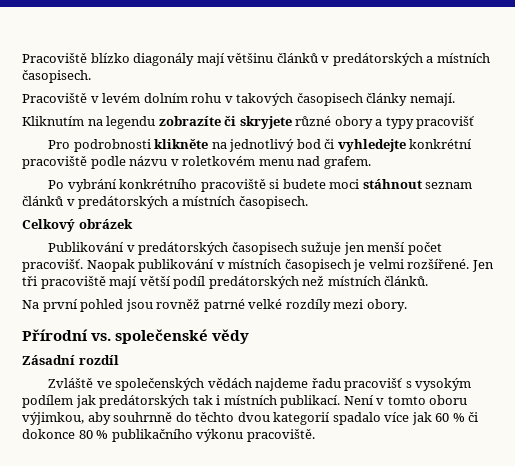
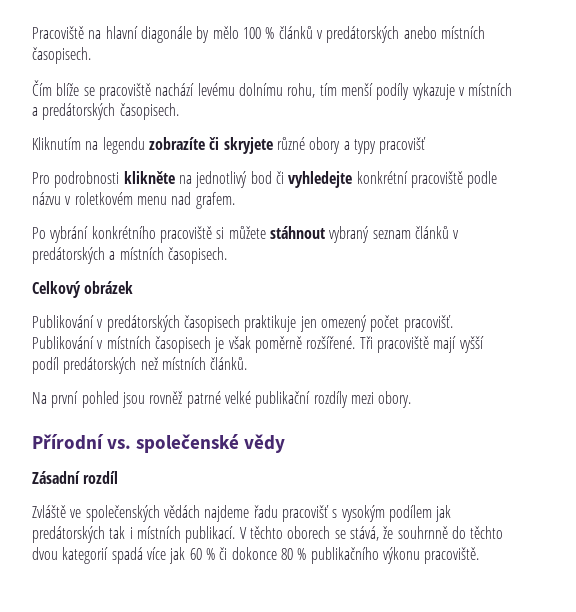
- Pracoviště blízko diagonály mají většinu článků v predátorských a místních časopisech.
- Pracoviště v levém dolním rohu v takových časopisech články nemají.
+ Pracoviště na hlavní diagonále by mělo 100 % článků v predátorských anebo místních časopisech.
+ Čím blíže se pracoviště nachází levému dolnímu rohu, tím menší podíly vykazuje v místních a predátorských časopisech.
- Po vybrání konkrétního pracoviště si budete moci stáhnout seznam článků v predátorských a místních časopisech.
+ Po vybrání konkrétního pracoviště si můžete stáhnout vybraný seznam článků v predátorských a místních časopisech.
- Publikování v predátorských časopisech sužuje jen menší počet pracovišť. Naopak publikování v místních časopisech je velmi rozšířené. Jen tři pracoviště mají větší podíl predátorských než místních článků.
+ Publikování v predátorských časopisech praktikuje jen omezený počet pracovišť. Publikování v místních časopisech je však poměrně rozšířené. Tři pracoviště mají vyšší podíl predátorských než místních článků.
- Na první pohled jsou rovněž patrné velké rozdíly mezi obory.
+ Na první pohled jsou rovněž patrné velké publikační rozdíly mezi obory.
- Není v tomto oboru výjimkou, aby souhrnně do těchto dvou kategorií spadalo více jak 60 % či dokonce 80 % publikačního výkonu pracoviště.
+ V těchto oborech se stává, že souhrnně do těchto dvou kategorií spadá více jak 60 % či dokonce 80 % publikačního výkonu pracoviště.

